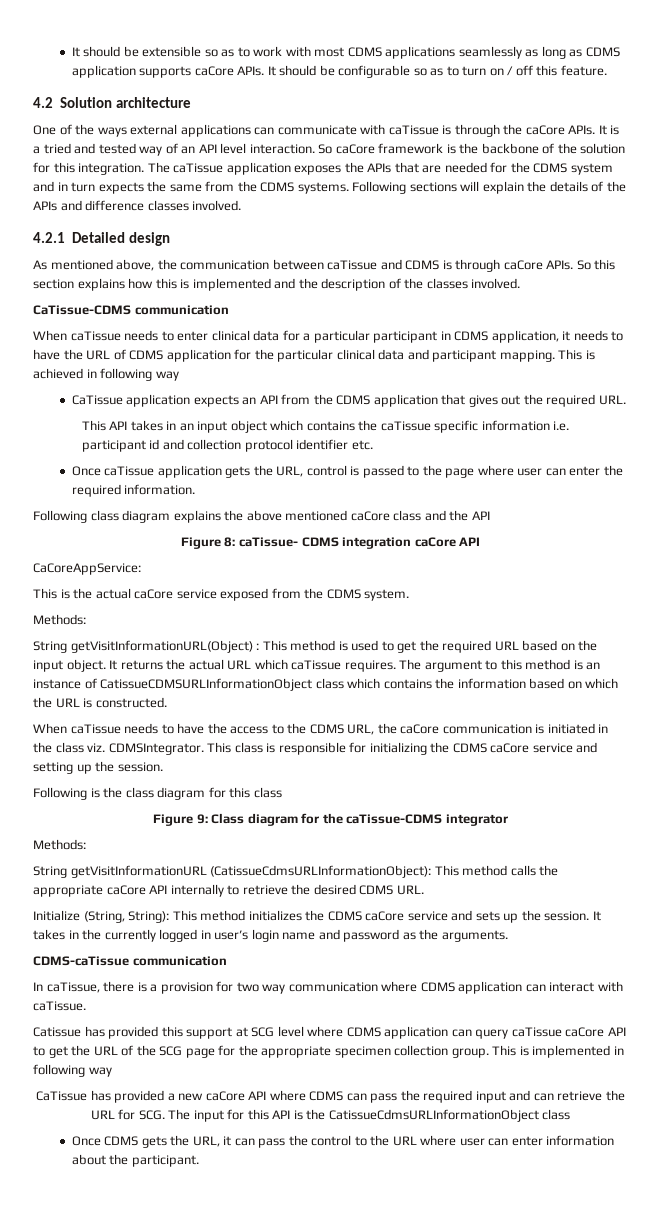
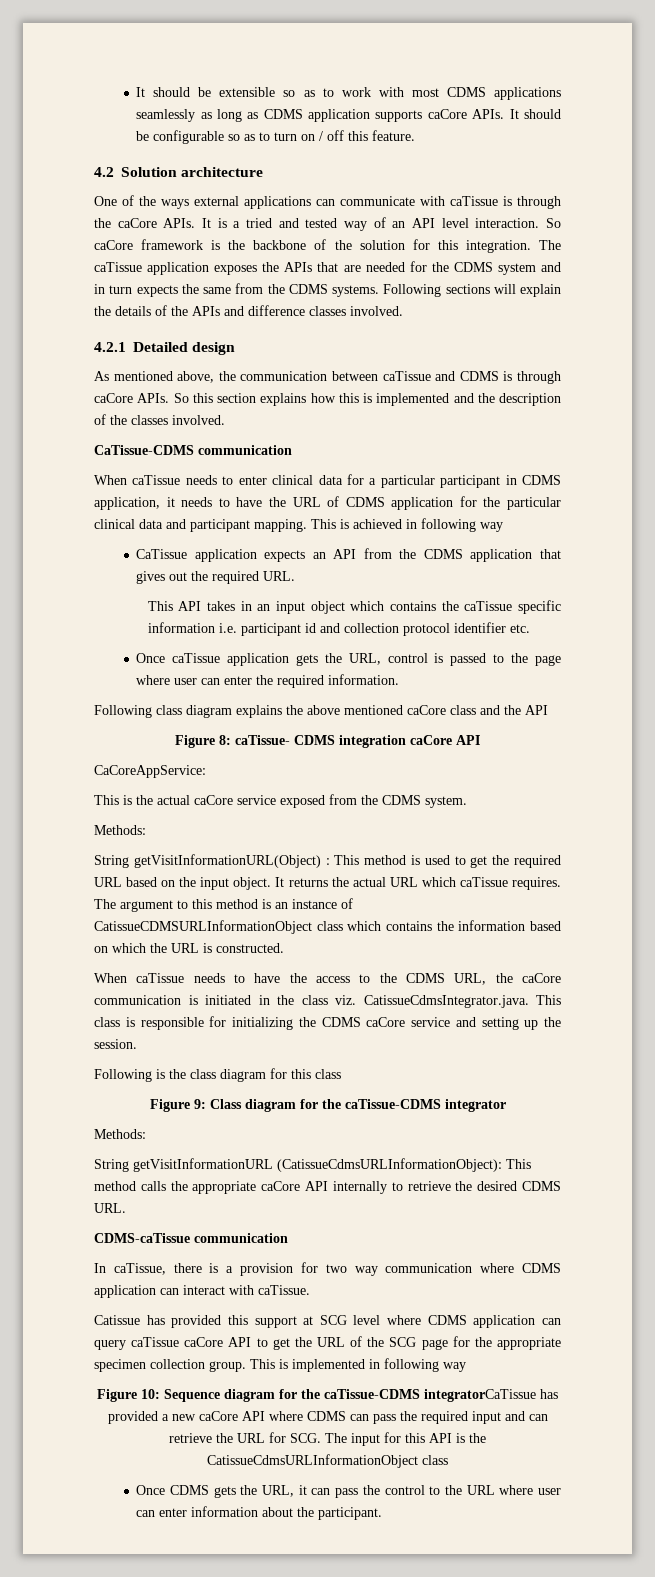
- When caTissue needs to have the access to the CDMS URL, the caCore communication is initiated in the class viz. CDMSIntegrator. This class is responsible for initializing the CDMS caCore service and setting up the session.
+ When caTissue needs to have the access to the CDMS URL, the caCore communication is initiated in the class viz. CatissueCdmsIntegrator.java. This class is responsible for initializing the CDMS caCore service and setting up the session.
- Initialize (String, String): This method initializes the CDMS caCore service and sets up the session. It takes in the currently logged in user’s login name and password as the arguments.
- CaTissue has provided a new caCore API where CDMS can pass the required input and can retrieve the URL for SCG. The input for this API is the CatissueCdmsURLInformationObject class
+ Figure 10: Sequence diagram for the caTissue-CDMS integratorCaTissue has provided a new caCore API where CDMS can pass the required input and can retrieve the URL for SCG. The input for this API is the CatissueCdmsURLInformationObject class

